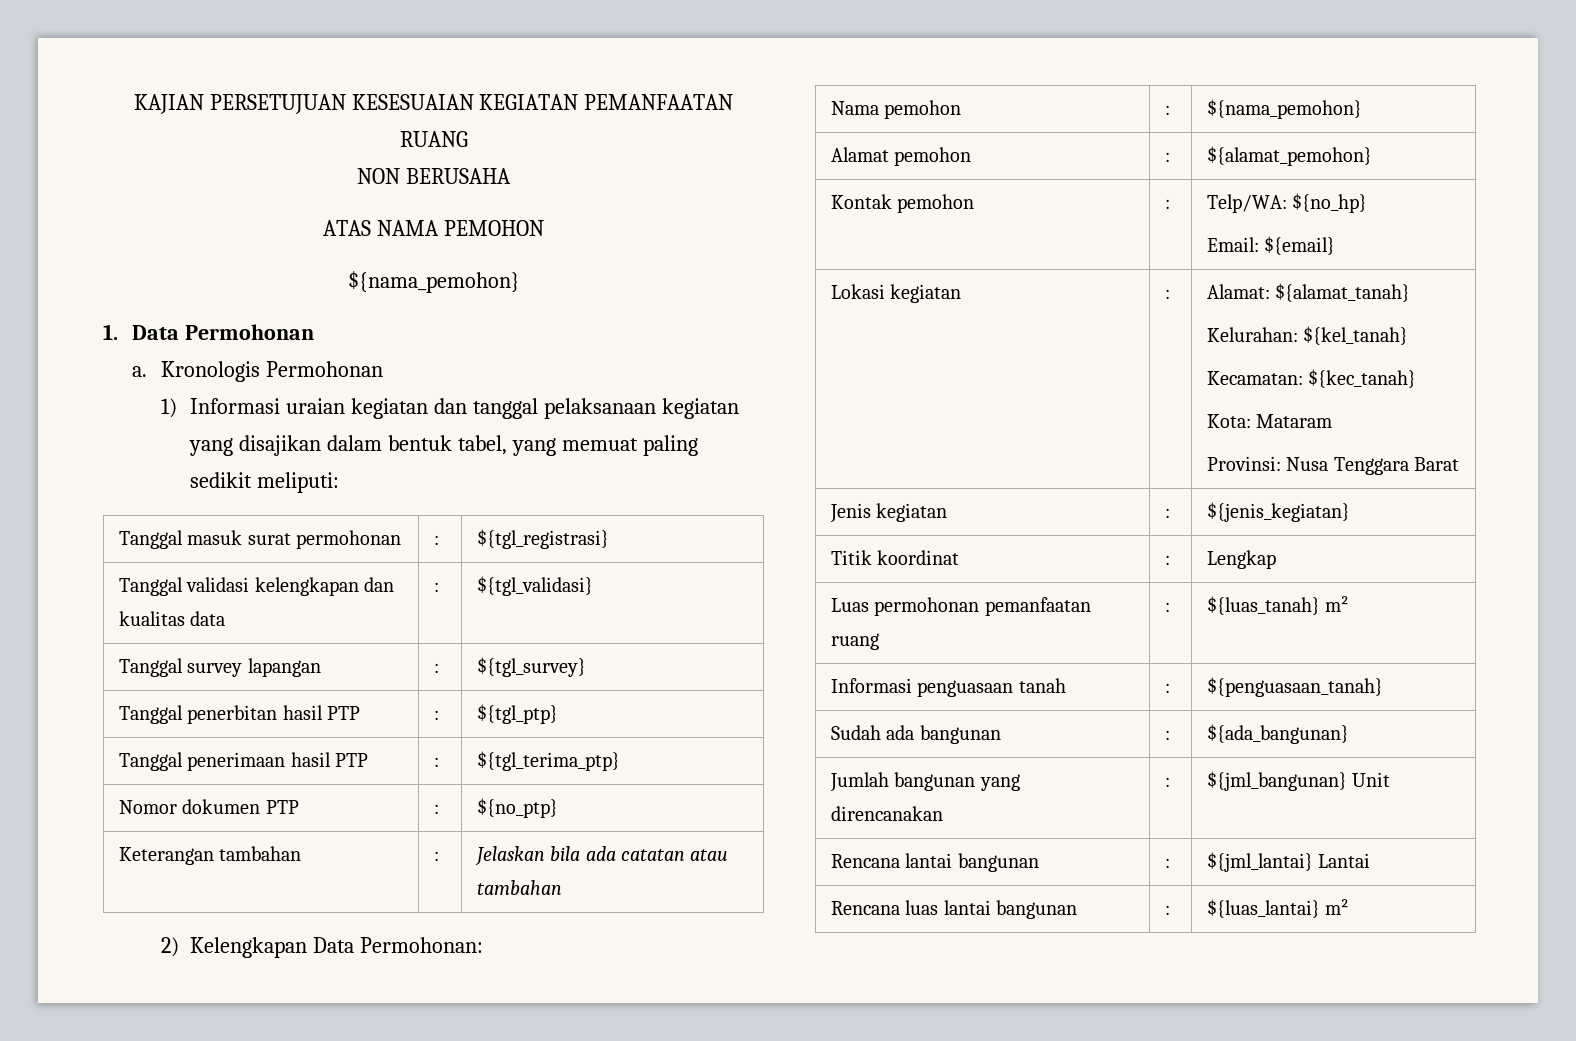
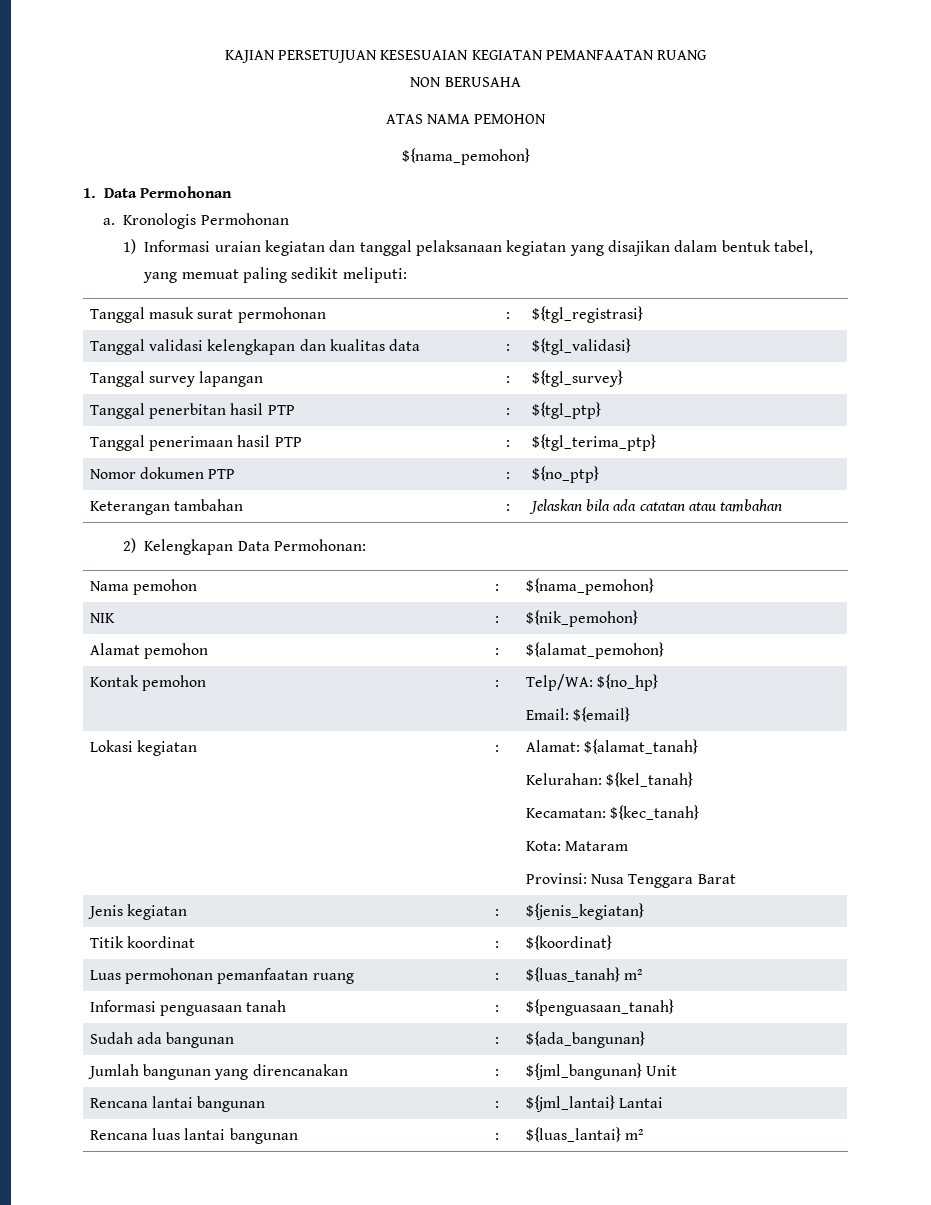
+ NIK | : | ${nik_pemohon}
- Titik koordinat | : | Lengkap
+ Titik koordinat | : | ${koordinat}

